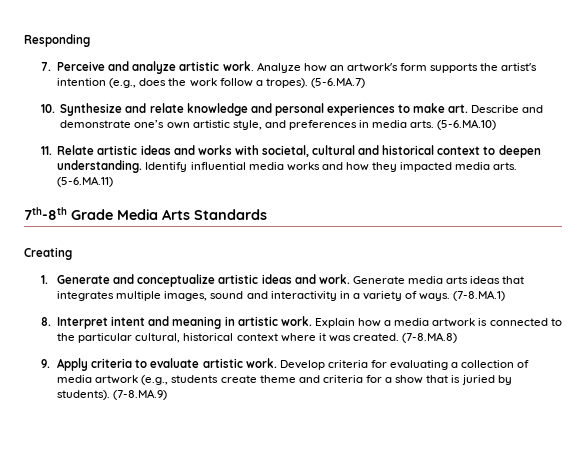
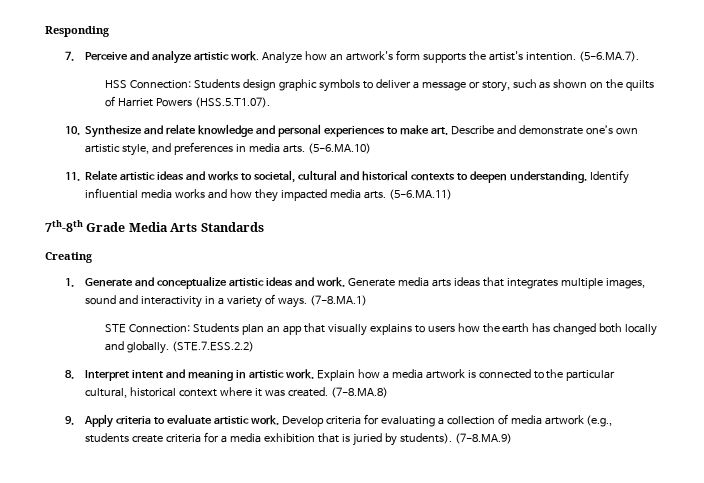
- Analyze how an artwork's form supports the artist's intention (e.g., does the work follow a tropes). (5-6.MA.7)
+ Analyze how an artwork's form supports the artist's intention. (5-6.MA.7).
+ HSS Connection: Students design graphic symbols to deliver a message or story, such as shown on the quilts of Harriet Powers (HSS.5.T1.07).
- 11. Relate artistic ideas and works with societal, cultural and historical context to deepen understanding.
+ 11. Relate artistic ideas and works to societal, cultural and historical contexts to deepen understanding.
+ STE Connection: Students plan an app that visually explains to users how the earth has changed both locally and globally. (STE.7.ESS.2.2)
- Develop criteria for evaluating a collection of media artwork (e.g., students create theme and criteria for a show that is juried by students).
+ Develop criteria for evaluating a collection of media artwork (e.g., students create criteria for a media exhibition that is juried by students).

